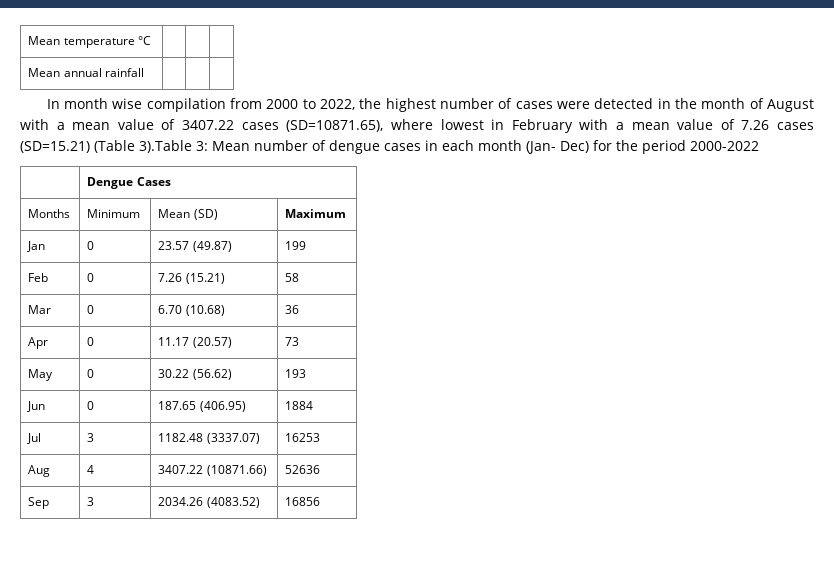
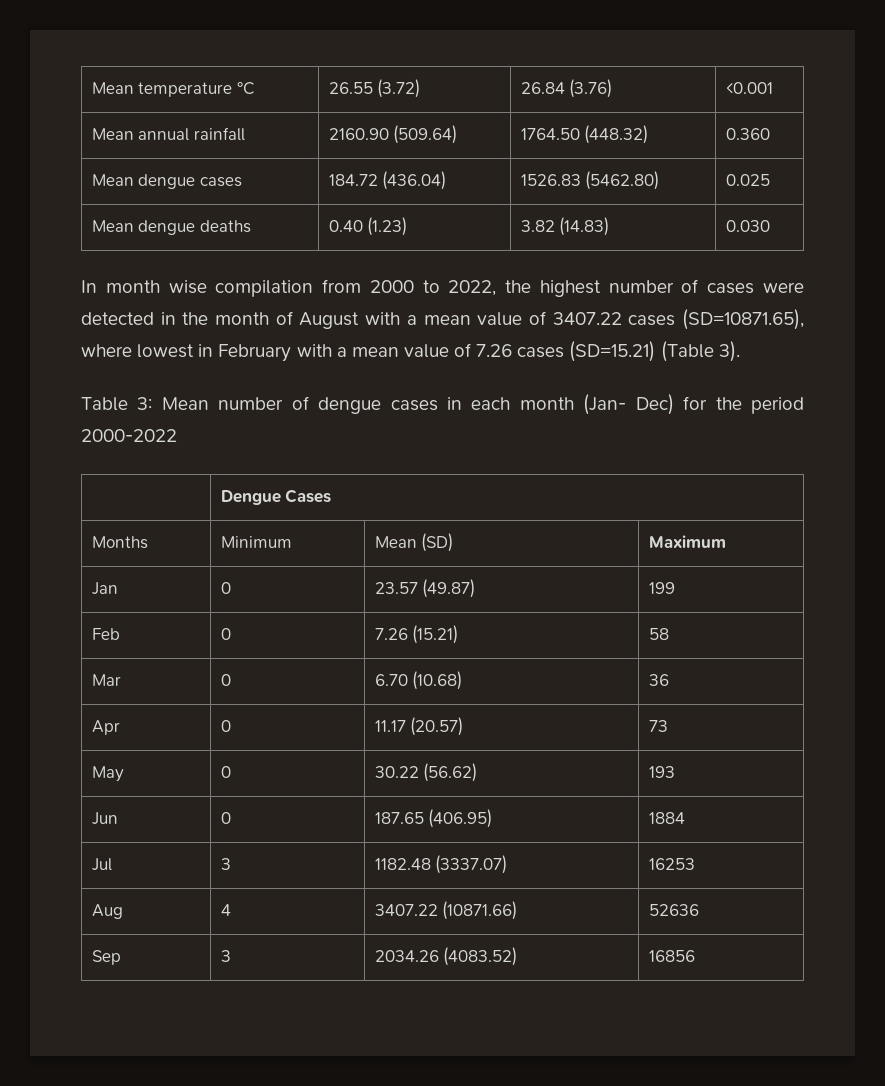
- Mean temperature °C | | |
- Mean annual rainfall | | |
+ Mean temperature °C | 26.55 (3.72) | 26.84 (3.76) | <0.001
+ Mean annual rainfall | 2160.90 (509.64) | 1764.50 (448.32) | 0.360
+ Mean dengue cases | 184.72 (436.04) | 1526.83 (5462.80) | 0.025
+ Mean dengue deaths | 0.40 (1.23) | 3.82 (14.83) | 0.030
- In month wise compilation from 2000 to 2022, the highest number of cases were detected in the month of August with a mean value of 3407.22 cases (SD=10871.65), where lowest in February with a mean value of 7.26 cases (SD=15.21) (Table 3).Table 3: Mean number of dengue cases in each month (Jan- Dec) for the period 2000-2022
+ In month wise compilation from 2000 to 2022, the highest number of cases were detected in the month of August with a mean value of 3407.22 cases (SD=10871.65), where lowest in February with a mean value of 7.26 cases (SD=15.21) (Table 3).
+ Table 3: Mean number of dengue cases in each month (Jan- Dec) for the period 2000-2022

